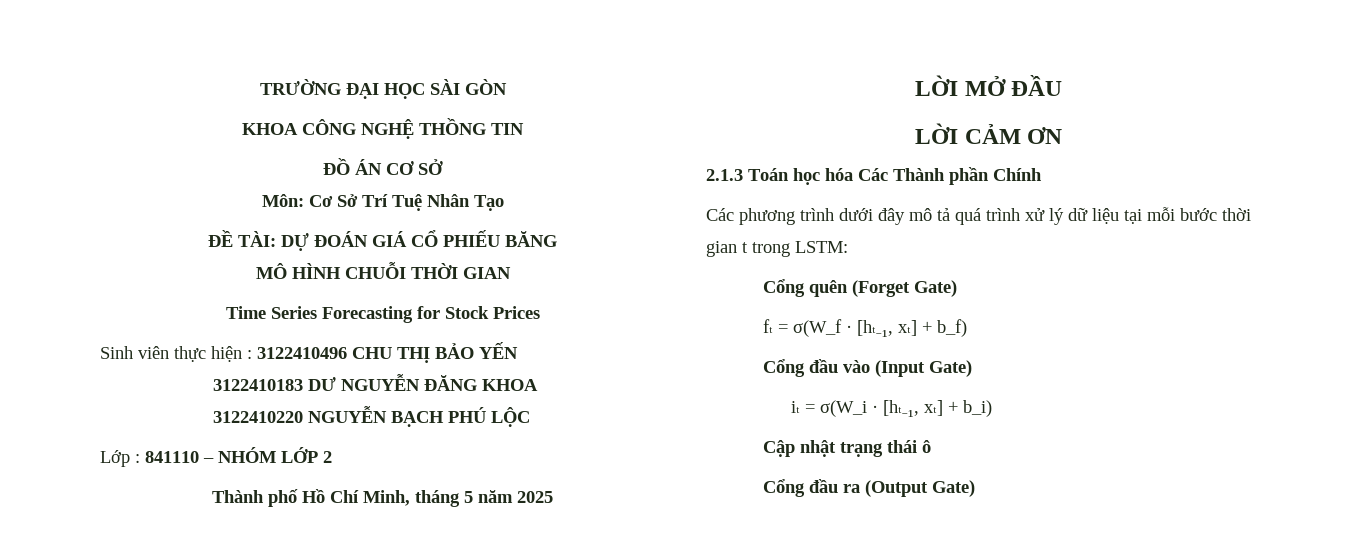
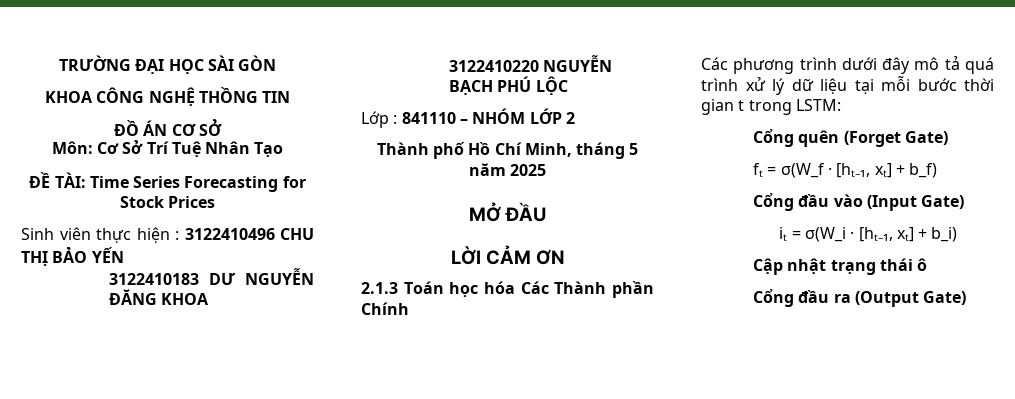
- ĐỀ TÀI: DỰ ĐOÁN GIÁ CỔ PHIẾU BĂNG
- MÔ HÌNH CHUỖI THỜI GIAN
- Time Series Forecasting for Stock Prices
+ ĐỀ TÀI: Time Series Forecasting for Stock Prices
- LỜI MỞ ĐẦU
+ MỞ ĐẦU

